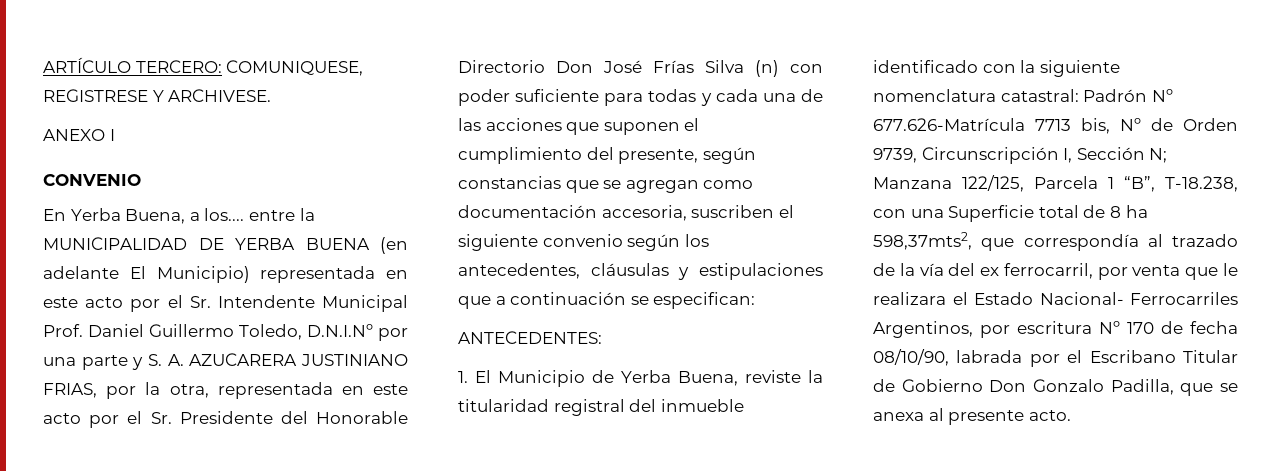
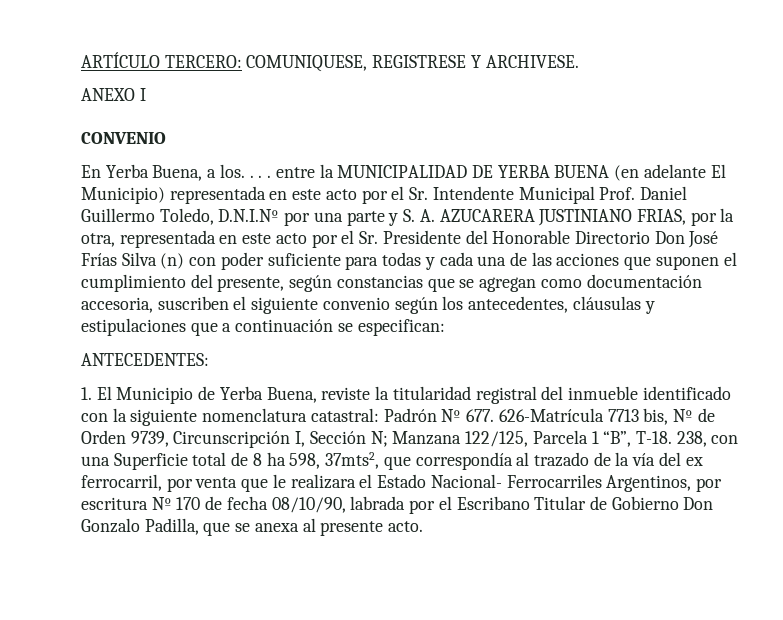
- En Yerba Buena, a los.... entre la MUNICIPALIDAD DE YERBA BUENA (en adelante El Municipio) representada en este acto por el Sr. Intendente Municipal Prof. Daniel Guillermo Toledo, D.N.I.Nº por una parte y S. A. AZUCARERA JUSTINIANO FRIAS, por la otra, representada en este acto por el Sr. Presidente del Honorable Directorio Don José Frías Silva (n) con poder suficiente para todas y cada una de las acciones que suponen el cumplimiento del presente, según constancias que se agregan como documentación accesoria, suscriben el siguiente convenio según los antecedentes, cláusulas y estipulaciones que a continuación se especifican:
+ En Yerba Buena, a los. . . . entre la MUNICIPALIDAD DE YERBA BUENA (en adelante El Municipio) representada en este acto por el Sr. Intendente Municipal Prof. Daniel Guillermo Toledo, D.N.I.Nº por una parte y S. A. AZUCARERA JUSTINIANO FRIAS, por la otra, representada en este acto por el Sr. Presidente del Honorable Directorio Don José Frías Silva (n) con poder suficiente para todas y cada una de las acciones que suponen el cumplimiento del presente, según constancias que se agregan como documentación accesoria, suscriben el siguiente convenio según los antecedentes, cláusulas y estipulaciones que a continuación se especifican:
- Padrón Nº 677.626-Matrícula 7713 bis, Nº de Orden 9739, Circunscripción I, Sección N;
+ Padrón Nº 677. 626-Matrícula 7713 bis, Nº de Orden 9739, Circunscripción I, Sección N;
- Manzana 122/125, Parcela 1 “B”, T-18.238, con una Superficie total de 8 ha 598,37mts2, que correspondía al trazado de la vía del ex ferrocarril, por venta que le realizara el Estado Nacional- Ferrocarriles Argentinos, por escritura Nº 170 de fecha 08/10/90, labrada por el Escribano Titular de Gobierno Don Gonzalo Padilla, que se anexa al presente acto.
+ Manzana 122/125, Parcela 1 “B”, T-18. 238, con una Superficie total de 8 ha 598, 37mts2, que correspondía al trazado de la vía del ex ferrocarril, por venta que le realizara el Estado Nacional- Ferrocarriles Argentinos, por escritura Nº 170 de fecha 08/10/90, labrada por el Escribano Titular de Gobierno Don Gonzalo Padilla, que se anexa al presente acto.

